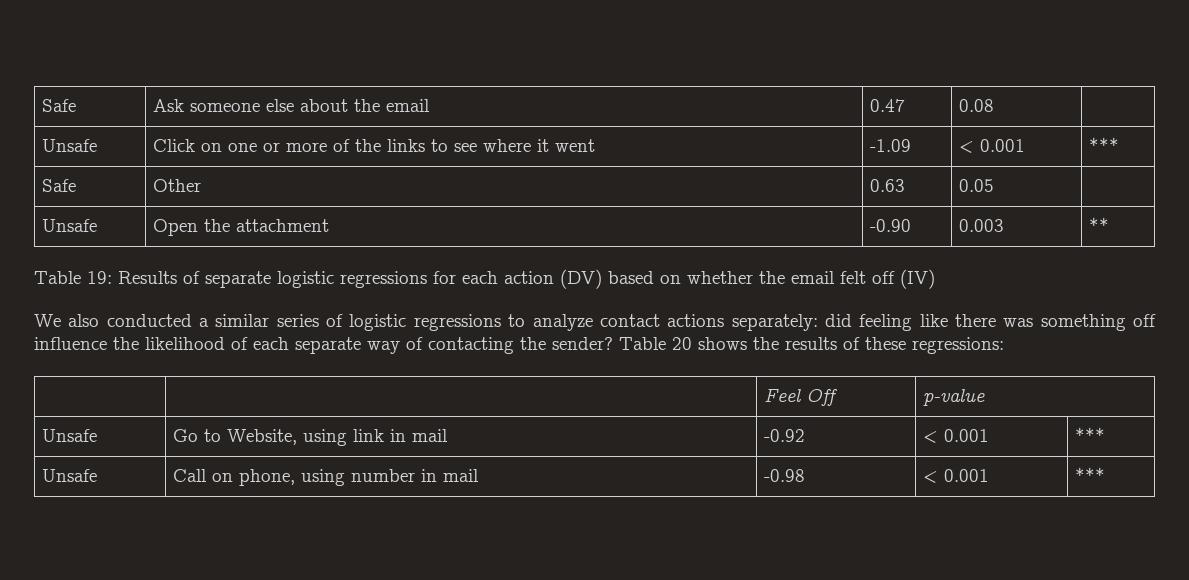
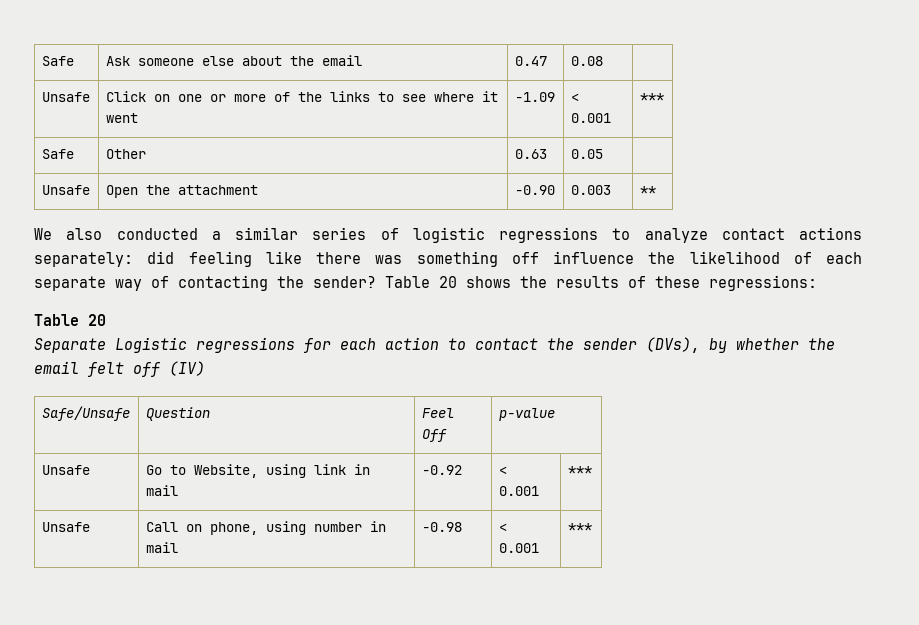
- Table 19: Results of separate logistic regressions for each action (DV) based on whether the email felt off (IV)
  Table 20 shows the results of these regressions:
- | | Feel Off | p-value
+ Table 20
+ Separate Logistic regressions for each action to contact the sender (DVs), by whether the email felt off (IV)
+ Safe/Unsafe | Question | Feel Off | p-value

